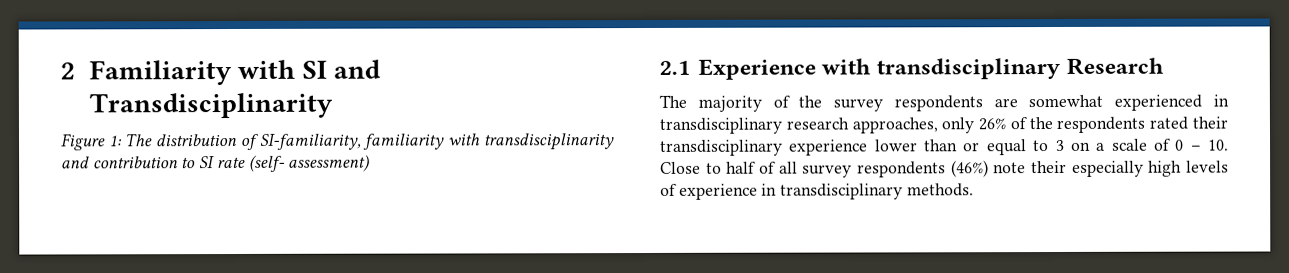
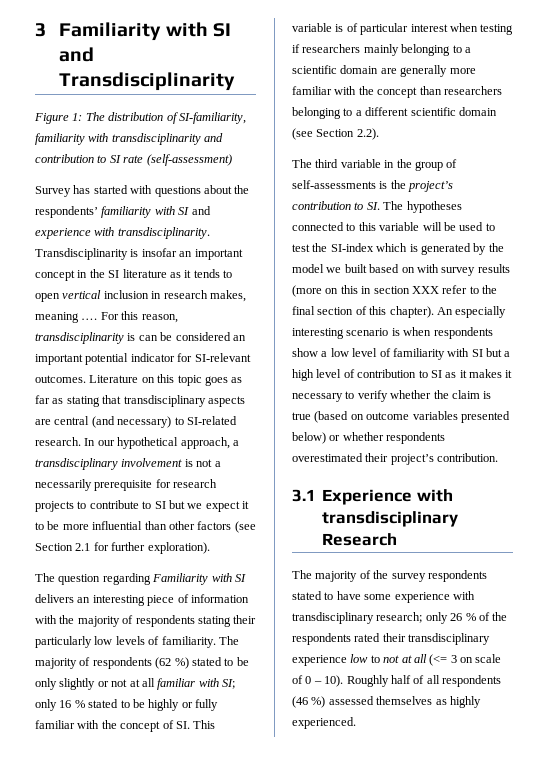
- 2 Familiarity with SI and Transdisciplinarity
+ 3 Familiarity with SI and Transdisciplinarity
- Figure 1: The distribution of SI-familiarity, familiarity with transdisciplinarity and contribution to SI rate (self- assessment)
- 2.1 Experience with transdisciplinary Research
+ Figure 1: The distribution of SI-familiarity, familiarity with transdisciplinarity and contribution to SI rate (self-assessment)
+ Survey has started with questions about the respondents’ familiarity with SI and experience with transdisciplinarity. Transdisciplinarity is insofar an important concept in the SI literature as it tends to open vertical inclusion in research makes, meaning …. For this reason, transdisciplinarity is can be considered an important potential indicator for SI-relevant outcomes. Literature on this topic goes as far as stating that transdisciplinary aspects are central (and necessary) to SI-related research. In our hypothetical approach, a transdisciplinary involvement is not a necessarily prerequisite for research projects to contribute to SI but we expect it to be more influential than other factors (see Section 2.1 for further exploration).
+ The question regarding Familiarity with SI delivers an interesting piece of information with the majority of respondents stating their particularly low levels of familiarity. The majority of respondents (62 %) stated to be only slightly or not at all familiar with SI; only 16 % stated to be highly or fully familiar with the concept of SI. This variable is of particular interest when testing if researchers mainly belonging to a scientific domain are generally more familiar with the concept than researchers belonging to a different scientific domain (see Section 2.2).
+ The third variable in the group of self-assessments is the project’s contribution to SI. The hypotheses connected to this variable will be used to test the SI-index which is generated by the model we built based on with survey results (more on this in section XXX refer to the final section of this chapter). An especially interesting scenario is when respondents show a low level of familiarity with SI but a high level of contribution to SI as it makes it necessary to verify whether the claim is true (based on outcome variables presented below) or whether respondents overestimated their project’s contribution.
+ 3.1 Experience with transdisciplinary Research
- The majority of the survey respondents are somewhat experienced in transdisciplinary research approaches, only 26% of the respondents rated their transdisciplinary experience lower than or equal to 3 on a scale of 0 – 10. Close to half of all survey respondents (46%) note their especially high levels of experience in transdisciplinary methods.
+ The majority of the survey respondents stated to have some experience with transdisciplinary research; only 26 % of the respondents rated their transdisciplinary experience low to not at all (<= 3 on scale of 0 – 10). Roughly half of all respondents (46 %) assessed themselves as highly experienced.

